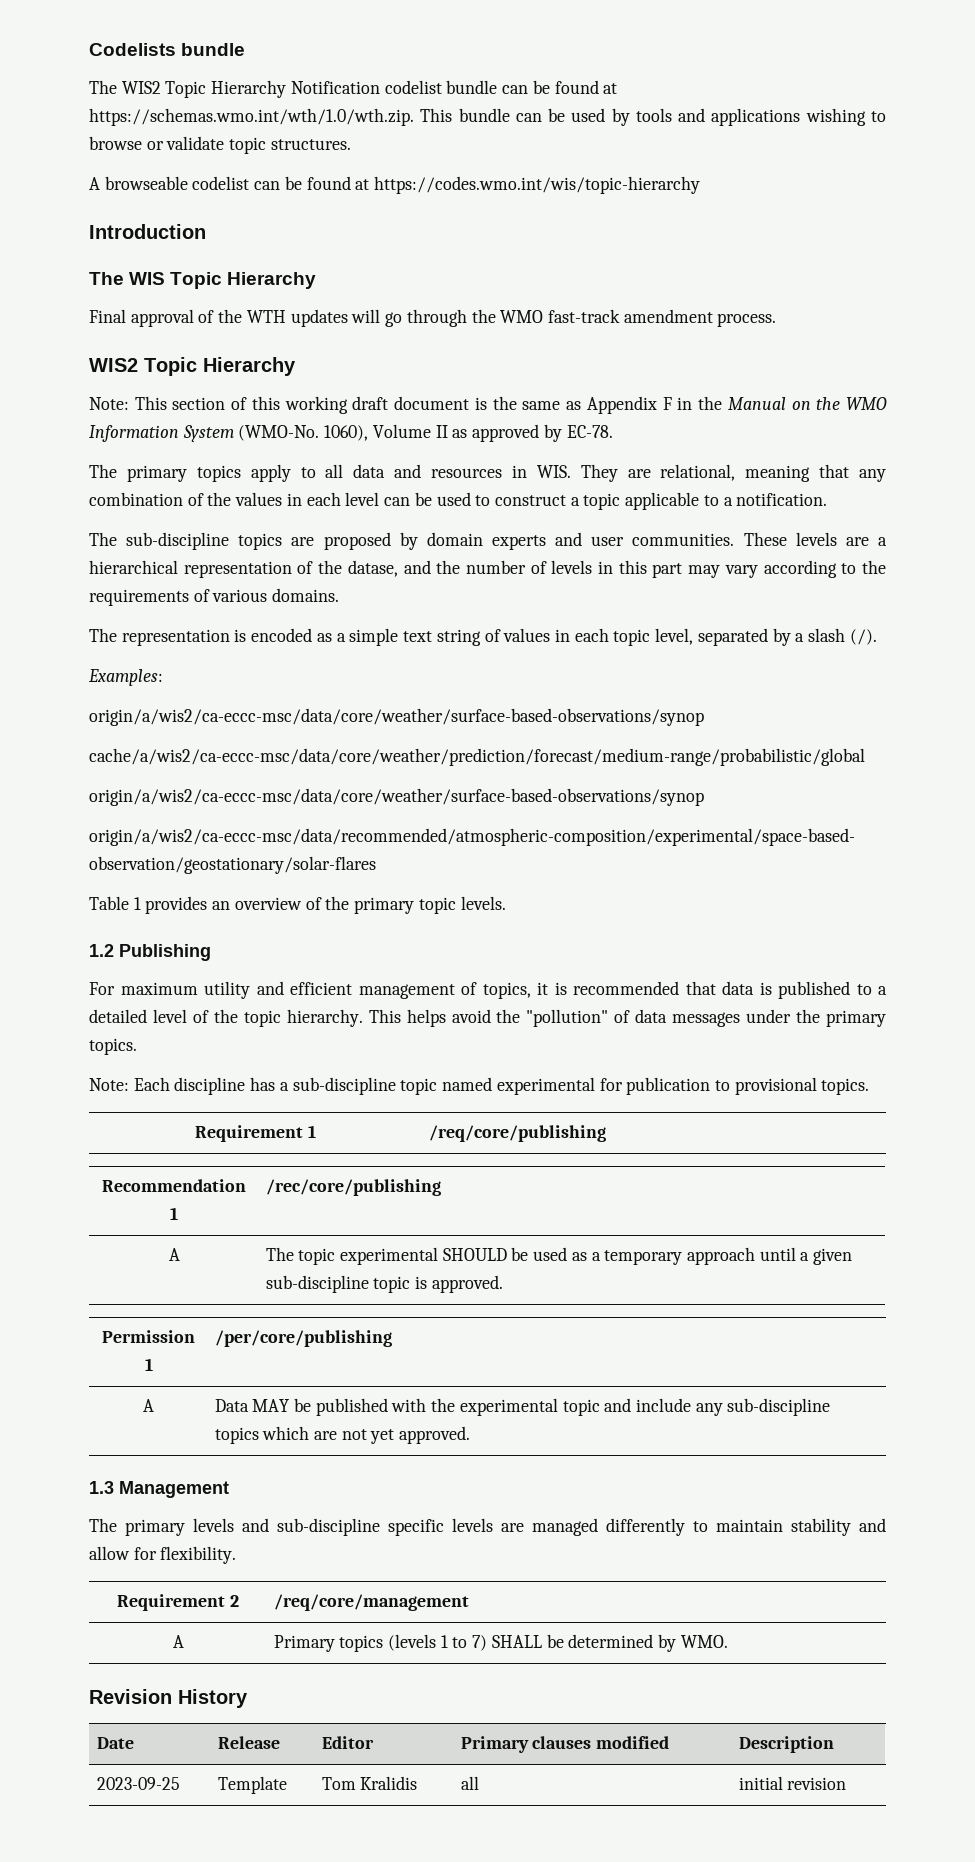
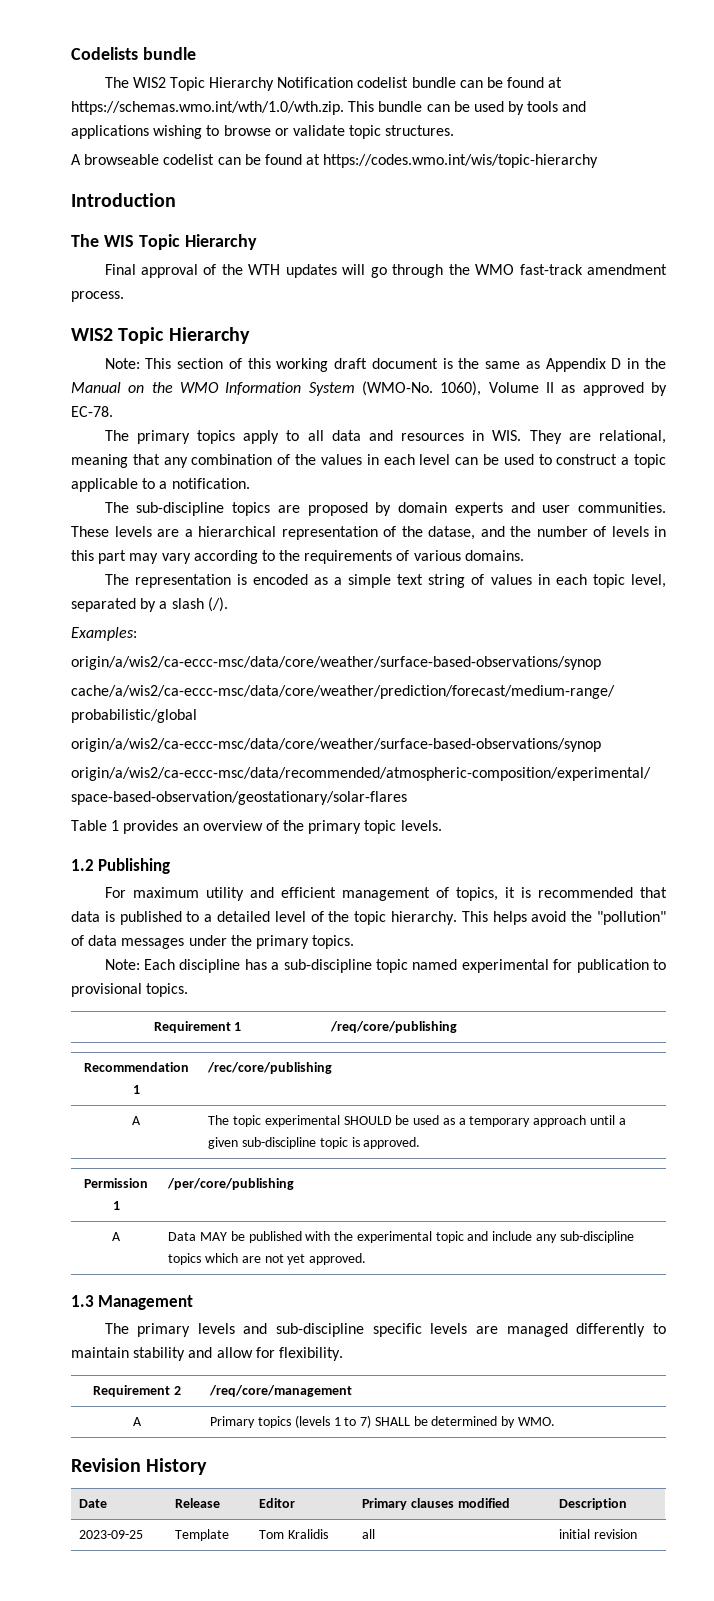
- Note: This section of this working draft document is the same as Appendix F in the Manual on the WMO Information System (WMO-No.
+ Note: This section of this working draft document is the same as Appendix D in the Manual on the WMO Information System (WMO-No.

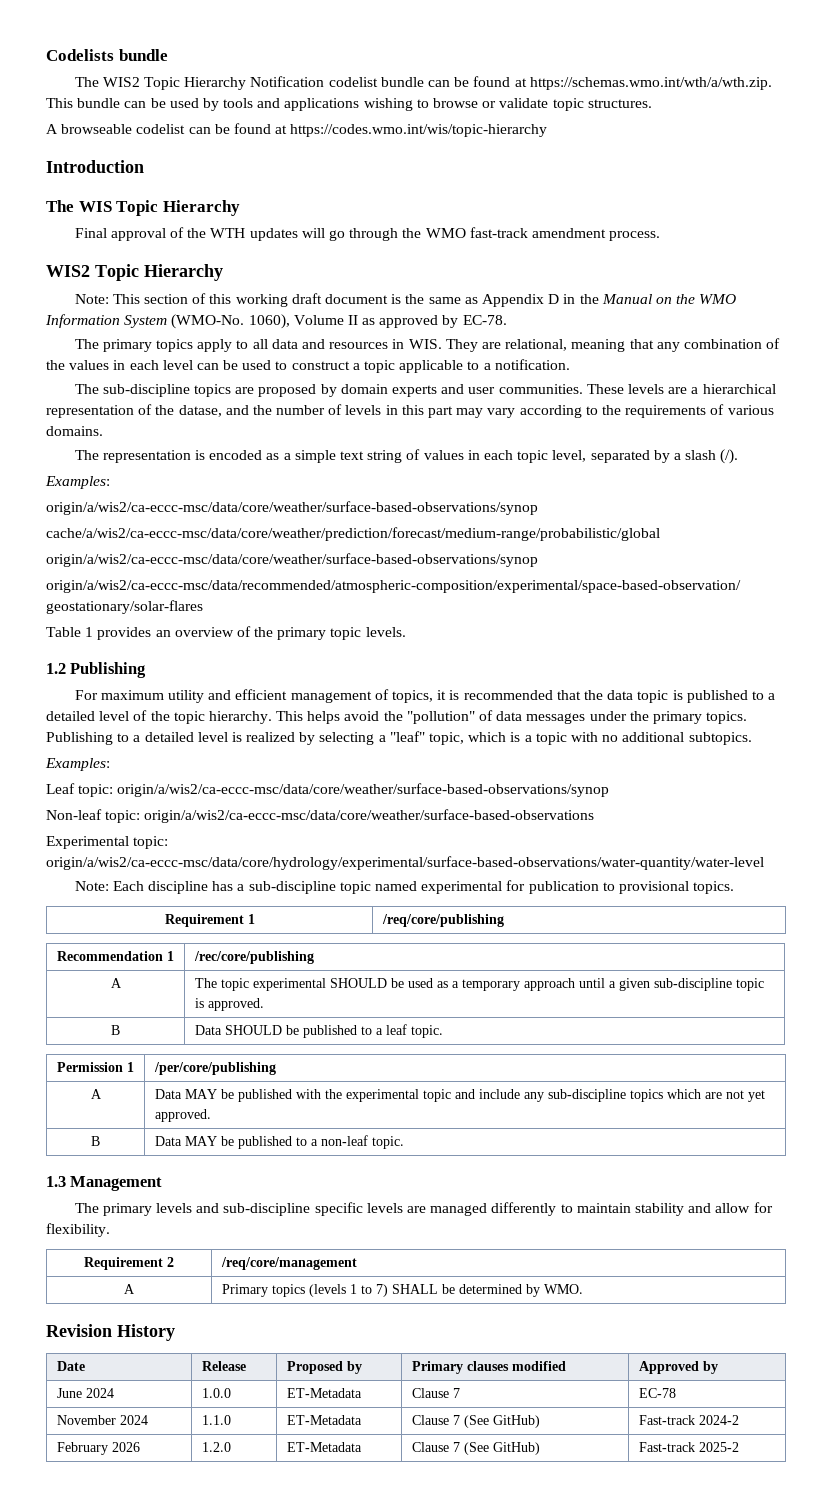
- The WIS2 Topic Hierarchy Notification codelist bundle can be found at https://schemas.wmo.int/wth/1.0/wth.zip. This bundle can be used by tools and applications wishing to browse or validate topic structures.
+ The WIS2 Topic Hierarchy Notification codelist bundle can be found at https://schemas.wmo.int/wth/a/wth.zip. This bundle can be used by tools and applications wishing to browse or validate topic structures.
- For maximum utility and efficient management of topics, it is recommended that data is published to a detailed level of the topic hierarchy.
+ For maximum utility and efficient management of topics, it is recommended that the data topic is published to a detailed level of the topic hierarchy.
+ Publishing to a detailed level is realized by selecting a "leaf" topic, which is a topic with no additional subtopics.
+ Examples:
+ Leaf topic: origin/a/wis2/ca-eccc-msc/data/core/weather/surface-based-observations/synop
+ Non-leaf topic: origin/a/wis2/ca-eccc-msc/data/core/weather/surface-based-observations
+ Experimental topic: origin/a/wis2/ca-eccc-msc/data/core/hydrology/experimental/surface-based-observations/water-quantity/water-level
+ B | Data SHOULD be published to a leaf topic.
+ B | Data MAY be published to a non-leaf topic.
- Date | Release | Editor | Primary clauses modified | Description
- 2023-09-25 | Template | Tom Kralidis | all | initial revision
+ Date | Release | Proposed by | Primary clauses modified | Approved by
+ June 2024 | 1.0.0 | ET-Metadata | Clause 7 | EC-78
+ November 2024 | 1.1.0 | ET-Metadata | Clause 7 (See GitHub) | Fast-track 2024-2
+ February 2026 | 1.2.0 | ET-Metadata | Clause 7 (See GitHub) | Fast-track 2025-2

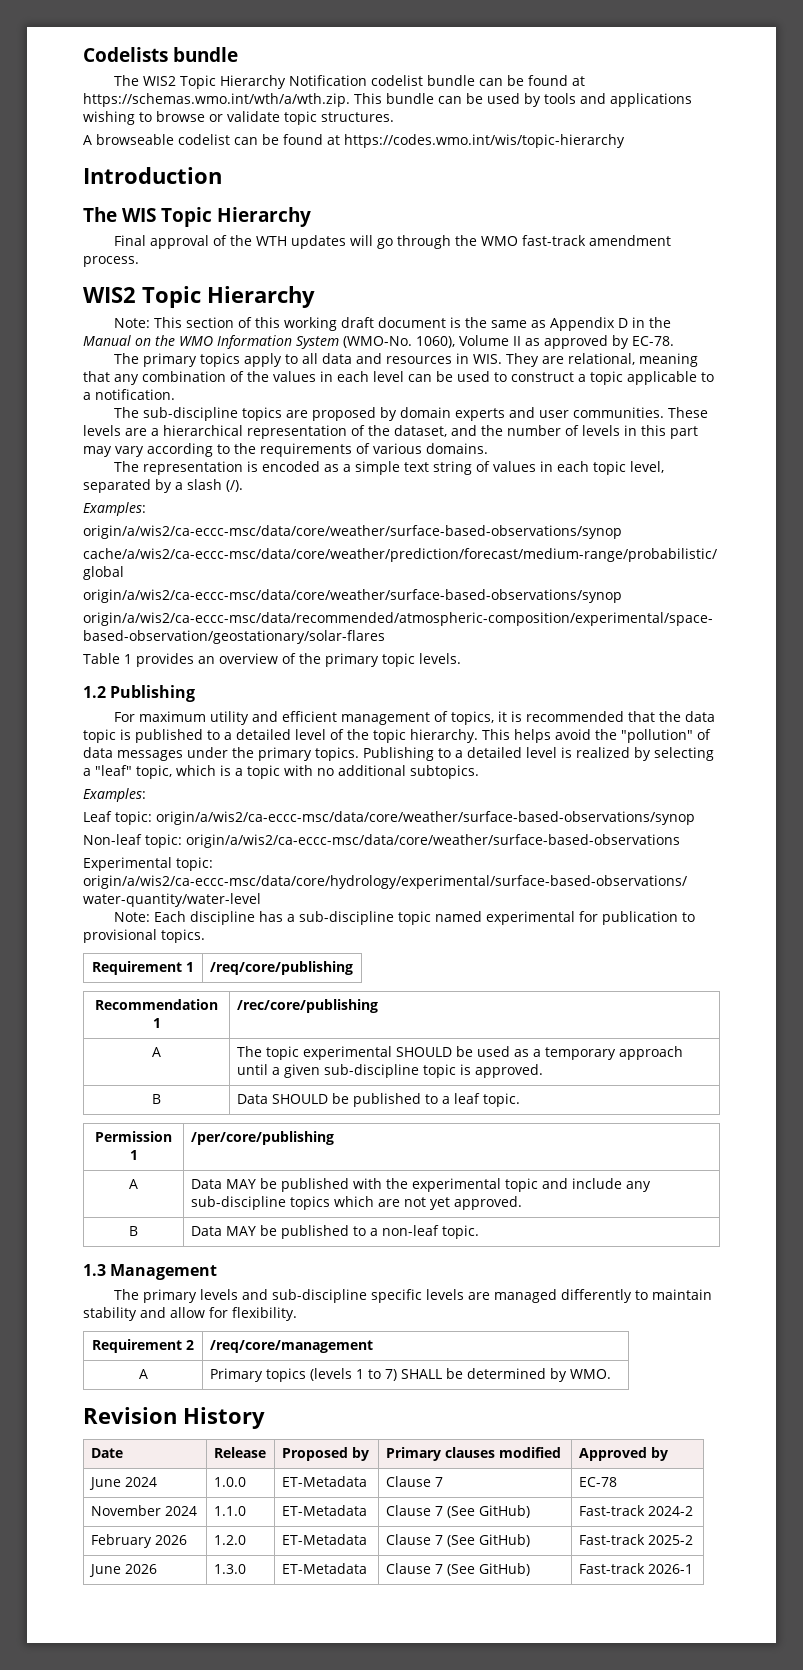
- These levels are a hierarchical representation of the datase, and the number of levels in this part may vary according to the requirements of various domains.
+ These levels are a hierarchical representation of the dataset, and the number of levels in this part may vary according to the requirements of various domains.
+ June 2026 | 1.3.0 | ET-Metadata | Clause 7 (See GitHub) | Fast-track 2026-1

